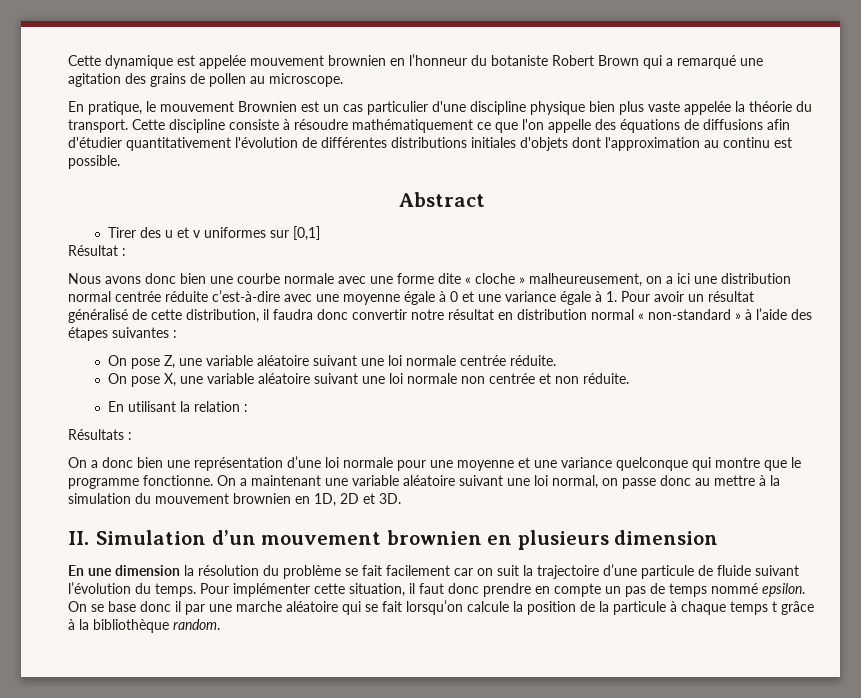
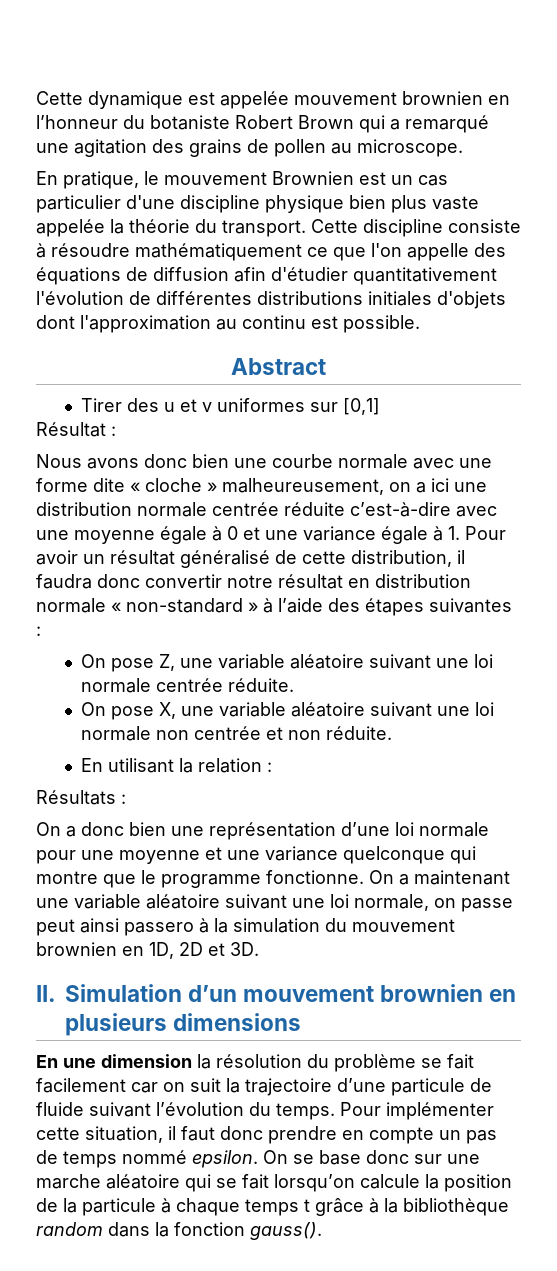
- Cette discipline consiste à résoudre mathématiquement ce que l'on appelle des équations de diffusions afin d'étudier quantitativement l'évolution de différentes distributions initiales d'objets dont l'approximation au continu est possible.
+ Cette discipline consiste à résoudre mathématiquement ce que l'on appelle des équations de diffusion afin d'étudier quantitativement l'évolution de différentes distributions initiales d'objets dont l'approximation au continu est possible.
- Nous avons donc bien une courbe normale avec une forme dite « cloche » malheureusement, on a ici une distribution normal centrée réduite c’est-à-dire avec une moyenne égale à 0 et une variance égale à 1. Pour avoir un résultat généralisé de cette distribution, il faudra donc convertir notre résultat en distribution normal « non-standard » à l’aide des étapes suivantes :
+ Nous avons donc bien une courbe normale avec une forme dite « cloche » malheureusement, on a ici une distribution normale centrée réduite c’est-à-dire avec une moyenne égale à 0 et une variance égale à 1. Pour avoir un résultat généralisé de cette distribution, il faudra donc convertir notre résultat en distribution normale « non-standard » à l’aide des étapes suivantes :
- On a maintenant une variable aléatoire suivant une loi normal, on passe donc au mettre à la simulation du mouvement brownien en 1D, 2D et 3D.
+ On a maintenant une variable aléatoire suivant une loi normale, on passe peut ainsi passero à la simulation du mouvement brownien en 1D, 2D et 3D.
- II. Simulation d’un mouvement brownien en plusieurs dimension
+ II. Simulation d’un mouvement brownien en plusieurs dimensions
- On se base donc il par une marche aléatoire qui se fait lorsqu’on calcule la position de la particule à chaque temps t grâce à la bibliothèque random.
+ On se base donc sur une marche aléatoire qui se fait lorsqu’on calcule la position de la particule à chaque temps t grâce à la bibliothèque random dans la fonction gauss().

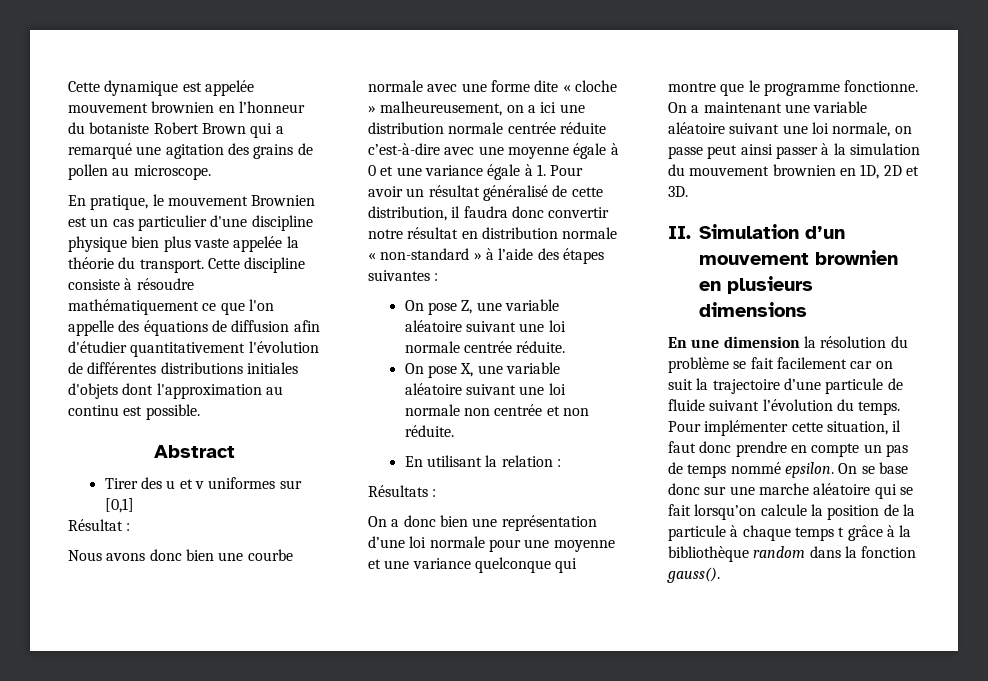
- On a maintenant une variable aléatoire suivant une loi normale, on passe peut ainsi passero à la simulation du mouvement brownien en 1D, 2D et 3D.
+ On a maintenant une variable aléatoire suivant une loi normale, on passe peut ainsi passer à la simulation du mouvement brownien en 1D, 2D et 3D.

